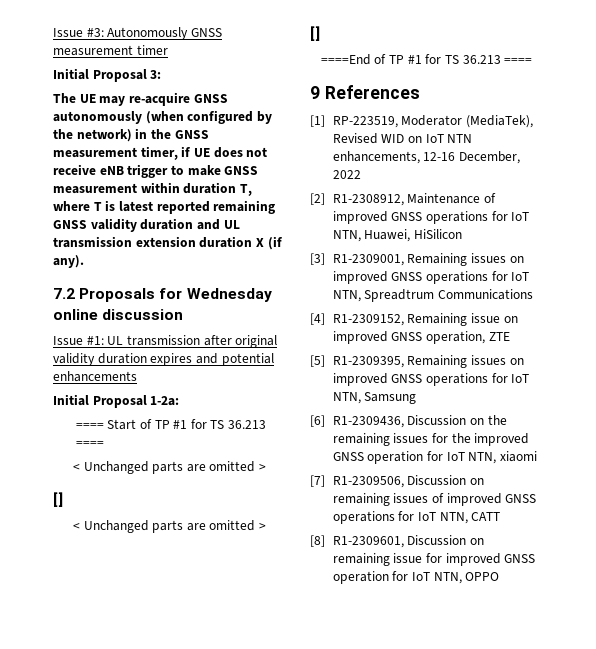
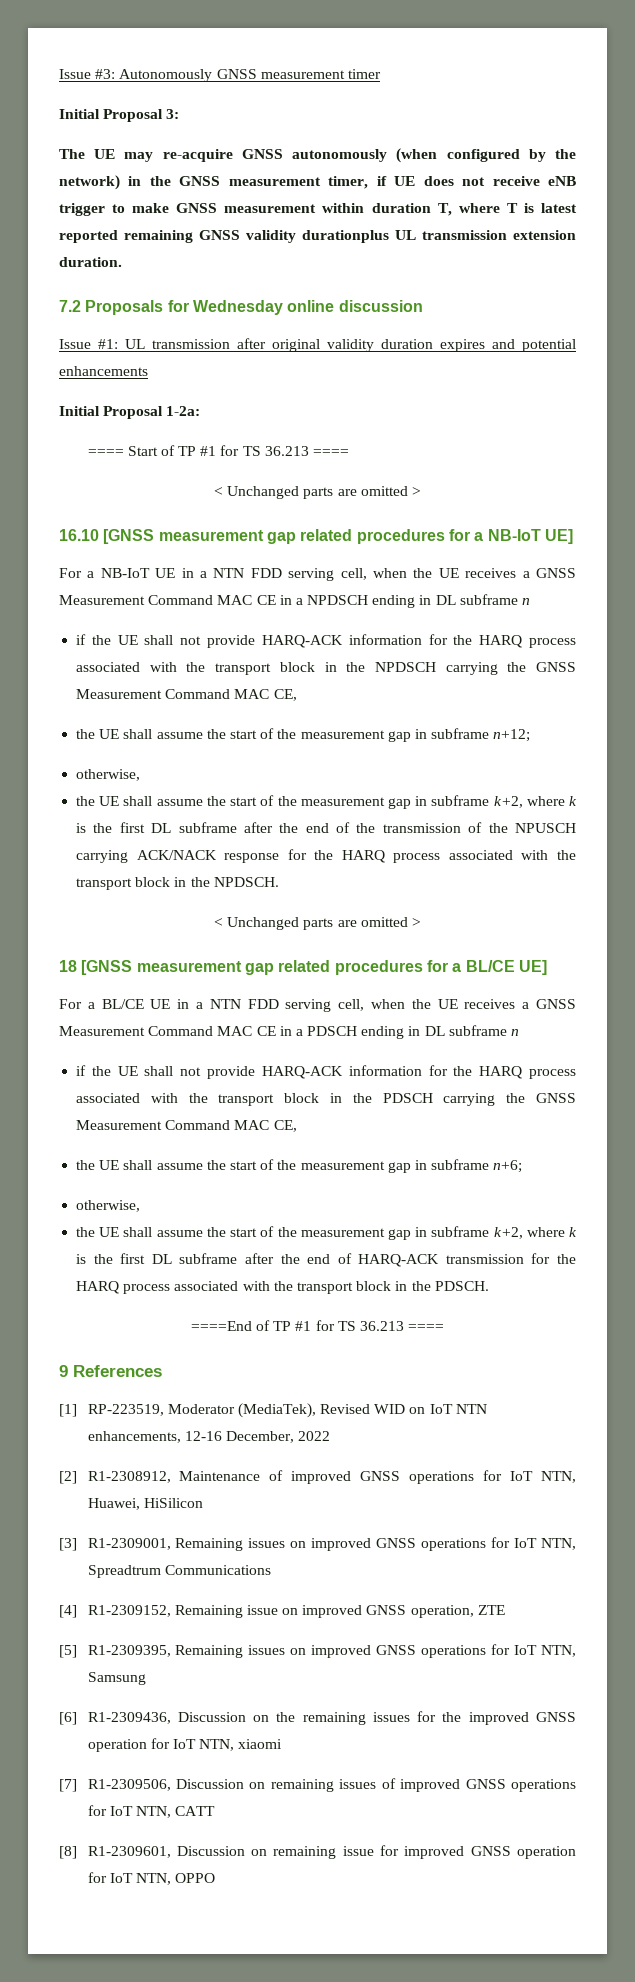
- The UE may re-acquire GNSS autonomously (when configured by the network) in the GNSS measurement timer, if UE does not receive eNB trigger to make GNSS measurement within duration T, where T is latest reported remaining GNSS validity duration and UL transmission extension duration X (if any).
+ The UE may re-acquire GNSS autonomously (when configured by the network) in the GNSS measurement timer, if UE does not receive eNB trigger to make GNSS measurement within duration T, where T is latest reported remaining GNSS validity durationplus UL transmission extension duration.
  ==== Start of TP #1 for TS 36.213 ====
  < Unchanged parts are omitted >
- []
+ 16.10 [GNSS measurement gap related procedures for a NB-IoT UE]
+ For a NB-IoT UE in a NTN FDD serving cell, when the UE receives a GNSS Measurement Command MAC CE in a NPDSCH ending in DL subframe n
+ if the UE shall not provide HARQ-ACK information for the HARQ process associated with the transport block in the NPDSCH carrying the GNSS Measurement Command MAC CE,
+ the UE shall assume the start of the measurement gap in subframe n+12;
+ otherwise,
+ the UE shall assume the start of the measurement gap in subframe k+2, where k is the first DL subframe after the end of the transmission of the NPUSCH carrying ACK/NACK response for the HARQ process associated with the transport block in the NPDSCH.
  < Unchanged parts are omitted >
- []
+ 18 [GNSS measurement gap related procedures for a BL/CE UE]
+ For a BL/CE UE in a NTN FDD serving cell, when the UE receives a GNSS Measurement Command MAC CE in a PDSCH ending in DL subframe n
+ if the UE shall not provide HARQ-ACK information for the HARQ process associated with the transport block in the PDSCH carrying the GNSS Measurement Command MAC CE,
+ the UE shall assume the start of the measurement gap in subframe n+6;
+ otherwise,
+ the UE shall assume the start of the measurement gap in subframe k+2, where k is the first DL subframe after the end of HARQ-ACK transmission for the HARQ process associated with the transport block in the PDSCH.

